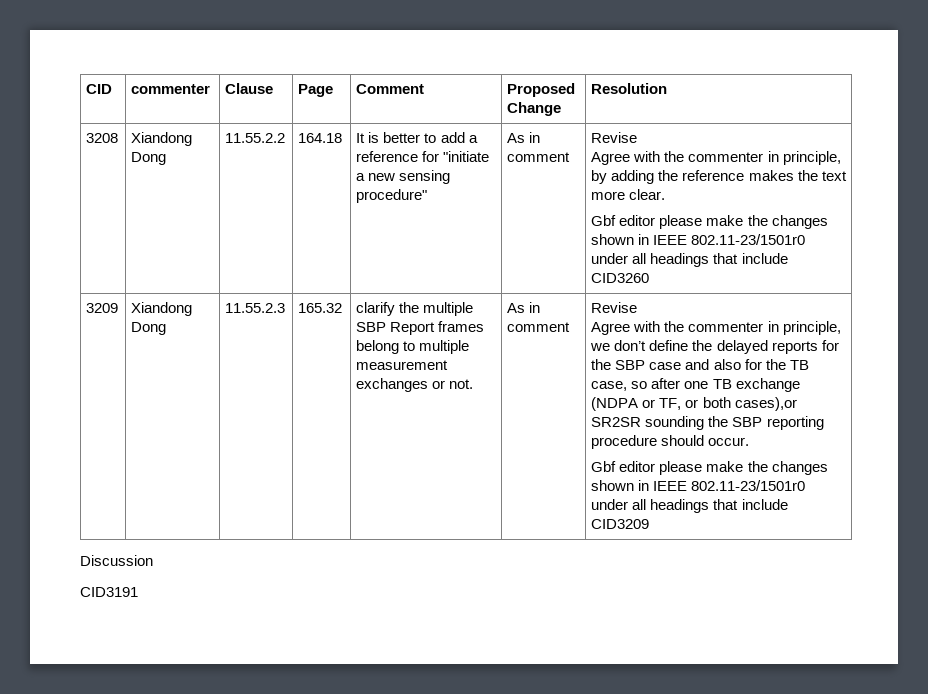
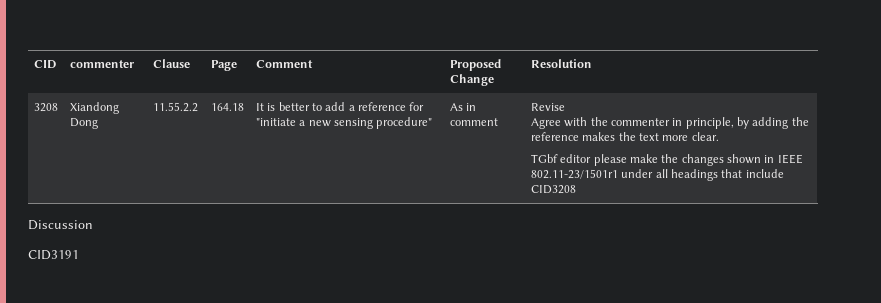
- Gbf editor please make the changes shown in IEEE 802.11-23/1501r0 under all headings that include CID3260
- 3209 | Xiandong Dong | 11.55.2.3 | 165.32 | clarify the multiple SBP Report frames belong to multiple measurement exchanges or not. | As in comment | Revise
- Agree with the commenter in principle, we don’t define the delayed reports for the SBP case and also for the TB case, so after one TB exchange (NDPA or TF, or both cases),or SR2SR sounding the SBP reporting procedure should occur.
- Gbf editor please make the changes shown in IEEE 802.11-23/1501r0 under all headings that include CID3209
+ TGbf editor please make the changes shown in IEEE 802.11-23/1501r1 under all headings that include CID3208

